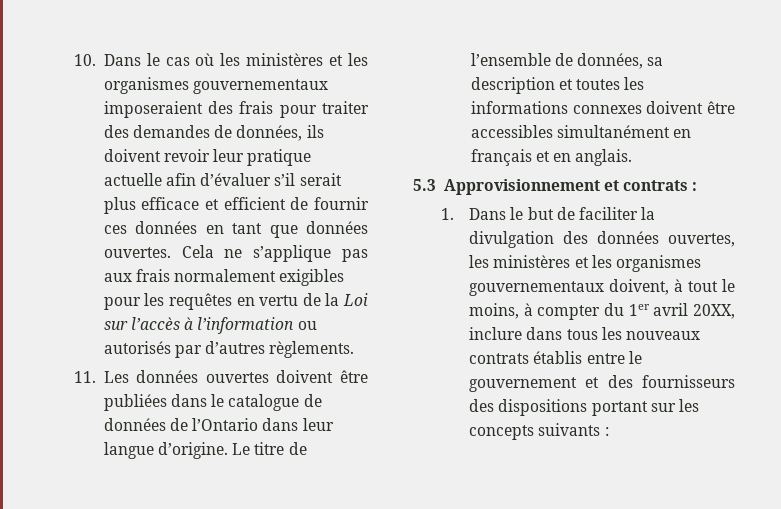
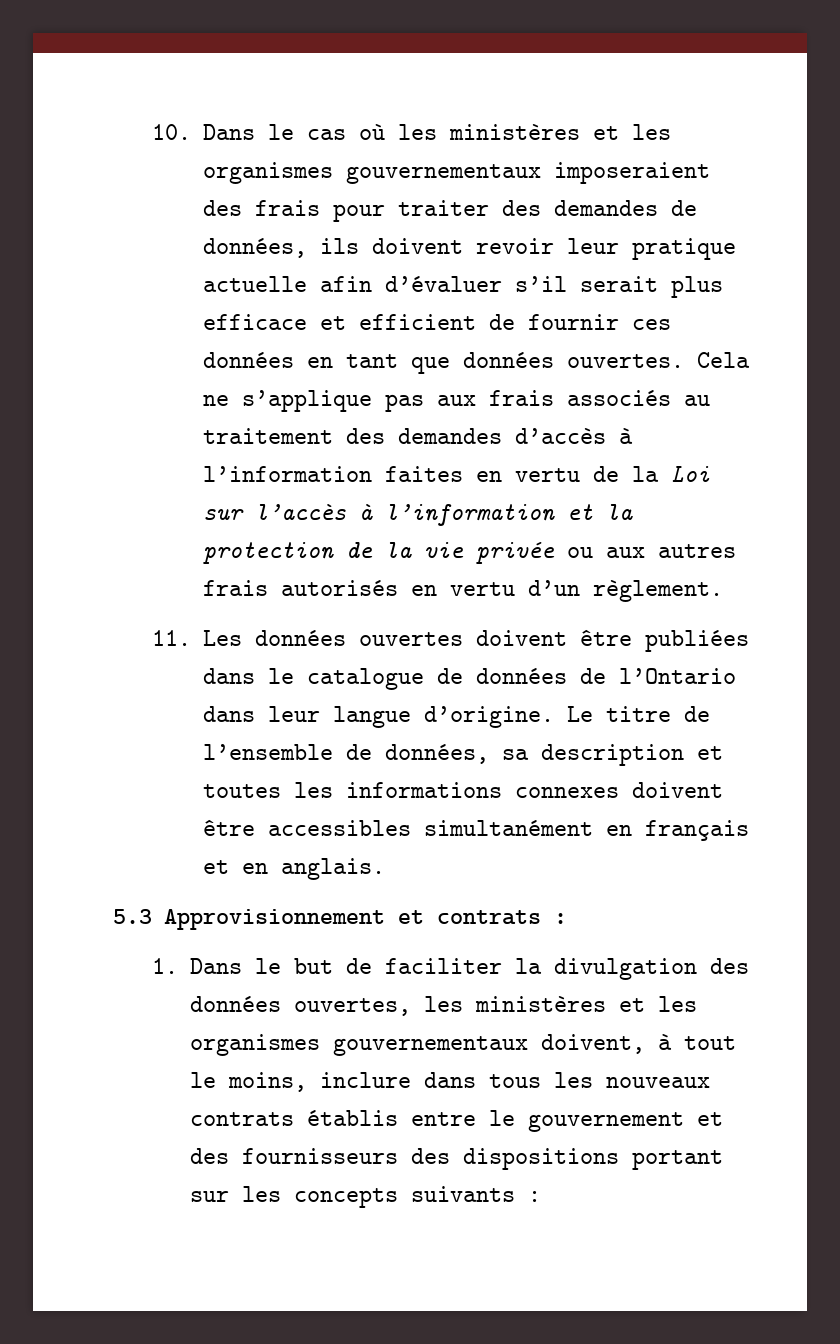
- Cela ne s’applique pas aux frais normalement exigibles pour les requêtes en vertu de la Loi sur l’accès à l’information ou autorisés par d’autres règlements.
+ Cela ne s’applique pas aux frais associés au traitement des demandes d’accès à l’information faites en vertu de la Loi sur l’accès à l’information et la protection de la vie privée ou aux autres frais autorisés en vertu d’un règlement.
- 1. Dans le but de faciliter la divulgation des données ouvertes, les ministères et les organismes gouvernementaux doivent, à tout le moins, à compter du 1er avril 20XX, inclure dans tous les nouveaux contrats établis entre le gouvernement et des fournisseurs des dispositions portant sur les concepts suivants :
+ 1. Dans le but de faciliter la divulgation des données ouvertes, les ministères et les organismes gouvernementaux doivent, à tout le moins, inclure dans tous les nouveaux contrats établis entre le gouvernement et des fournisseurs des dispositions portant sur les concepts suivants :

